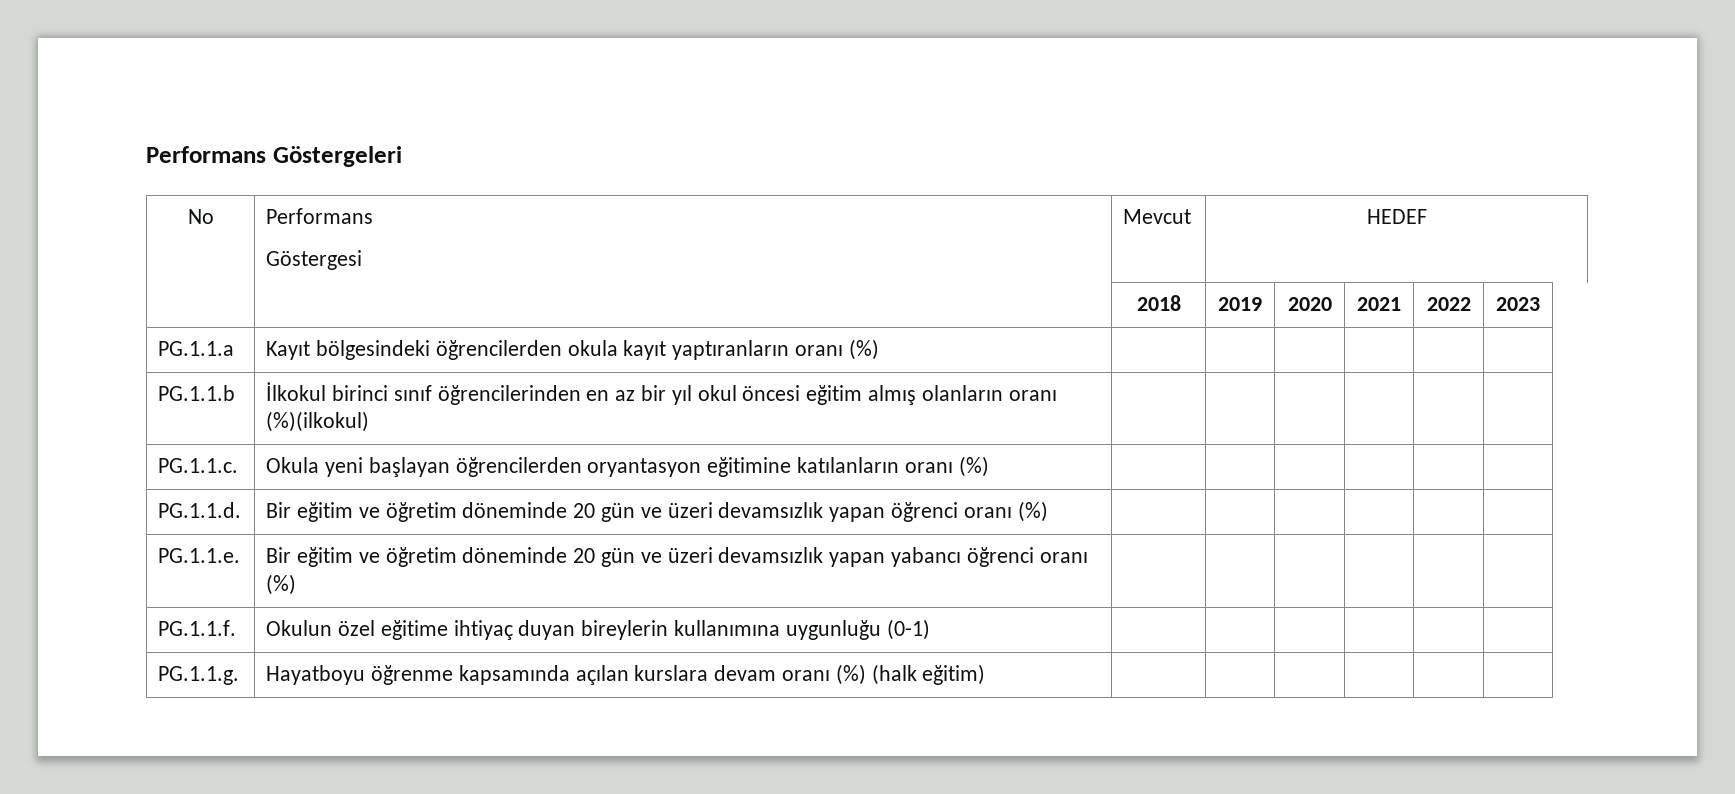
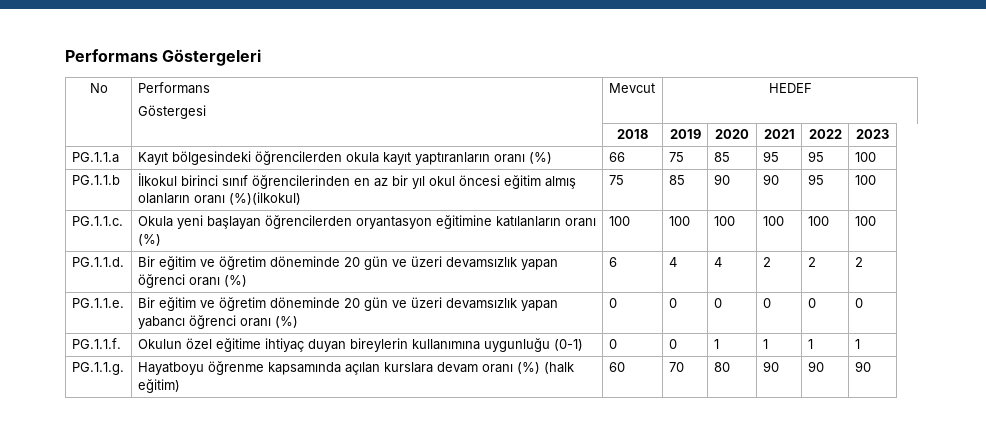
- PG.1.1.a | Kayıt bölgesindeki öğrencilerden okula kayıt yaptıranların oranı (%) | | | | | |
+ PG.1.1.a | Kayıt bölgesindeki öğrencilerden okula kayıt yaptıranların oranı (%) | 66 | 75 | 85 | 95 | 95 | 100
- PG.1.1.b | İlkokul birinci sınıf öğrencilerinden en az bir yıl okul öncesi eğitim almış olanların oranı (%)(ilkokul) | | | | | |
+ PG.1.1.b | İlkokul birinci sınıf öğrencilerinden en az bir yıl okul öncesi eğitim almış olanların oranı (%)(ilkokul) | 75 | 85 | 90 | 90 | 95 | 100
- PG.1.1.c. | Okula yeni başlayan öğrencilerden oryantasyon eğitimine katılanların oranı (%) | | | | | |
+ PG.1.1.c. | Okula yeni başlayan öğrencilerden oryantasyon eğitimine katılanların oranı (%) | 100 | 100 | 100 | 100 | 100 | 100
- PG.1.1.d. | Bir eğitim ve öğretim döneminde 20 gün ve üzeri devamsızlık yapan öğrenci oranı (%) | | | | | |
+ PG.1.1.d. | Bir eğitim ve öğretim döneminde 20 gün ve üzeri devamsızlık yapan öğrenci oranı (%) | 6 | 4 | 4 | 2 | 2 | 2
- PG.1.1.e. | Bir eğitim ve öğretim döneminde 20 gün ve üzeri devamsızlık yapan yabancı öğrenci oranı (%) | | | | | |
+ PG.1.1.e. | Bir eğitim ve öğretim döneminde 20 gün ve üzeri devamsızlık yapan yabancı öğrenci oranı (%) | 0 | 0 | 0 | 0 | 0 | 0
- PG.1.1.f. | Okulun özel eğitime ihtiyaç duyan bireylerin kullanımına uygunluğu (0-1) | | | | | |
+ PG.1.1.f. | Okulun özel eğitime ihtiyaç duyan bireylerin kullanımına uygunluğu (0-1) | 0 | 0 | 1 | 1 | 1 | 1
- PG.1.1.g. | Hayatboyu öğrenme kapsamında açılan kurslara devam oranı (%) (halk eğitim) | | | | | |
+ PG.1.1.g. | Hayatboyu öğrenme kapsamında açılan kurslara devam oranı (%) (halk eğitim) | 60 | 70 | 80 | 90 | 90 | 90

